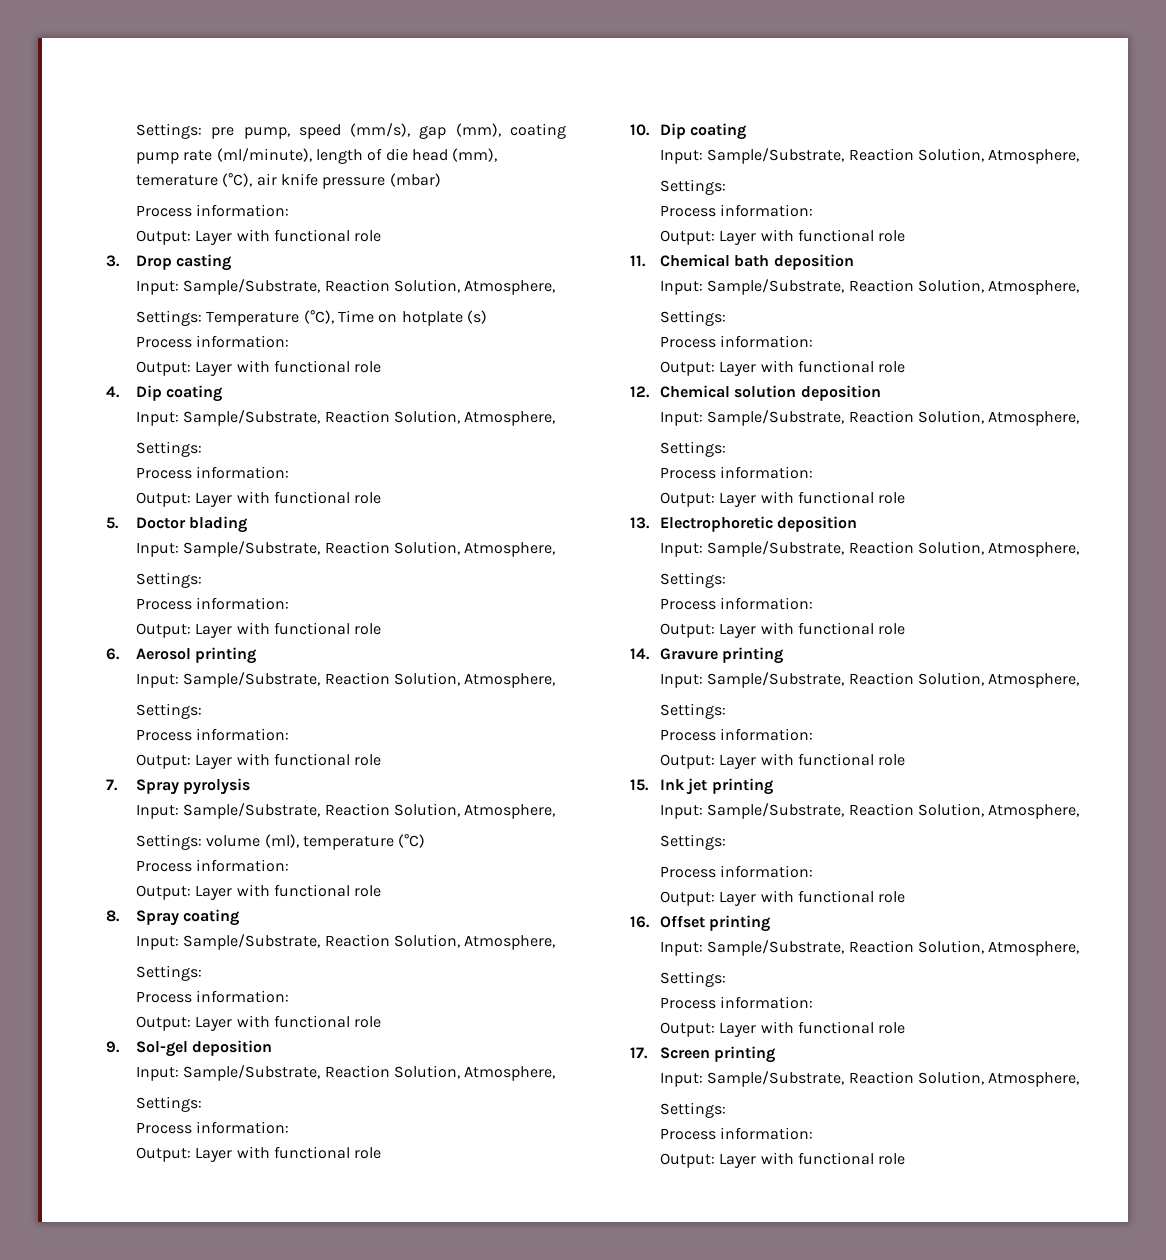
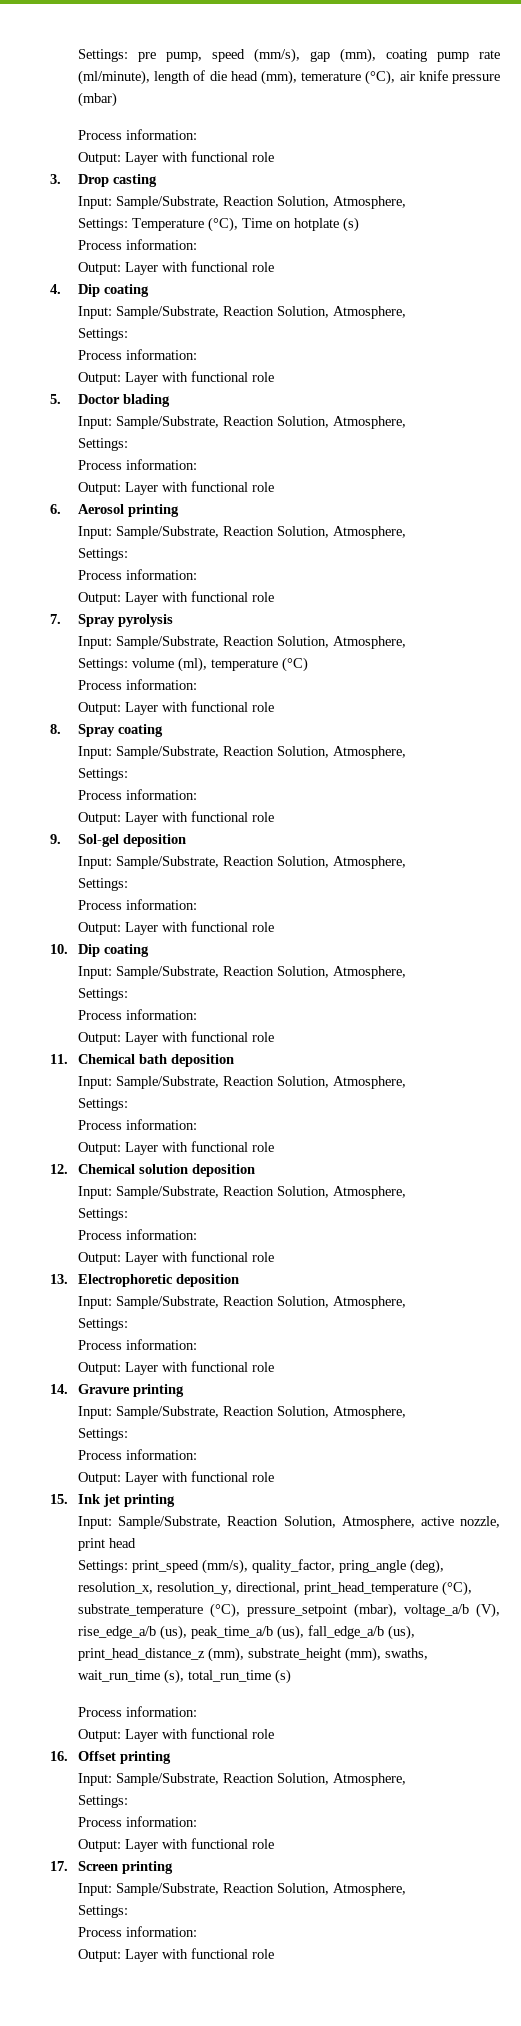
  15. Ink jet printing
- Input: Sample/Substrate, Reaction Solution, Atmosphere,
- Settings:
+ Input: Sample/Substrate, Reaction Solution, Atmosphere, active nozzle, print head
+ Settings: print_speed (mm/s), quality_factor, pring_angle (deg), resolution_x, resolution_y, directional, print_head_temperature (°C), substrate_temperature (°C), pressure_setpoint (mbar), voltage_a/b (V), rise_edge_a/b (us), peak_time_a/b (us), fall_edge_a/b (us), print_head_distance_z (mm), substrate_height (mm), swaths, wait_run_time (s), total_run_time (s)

